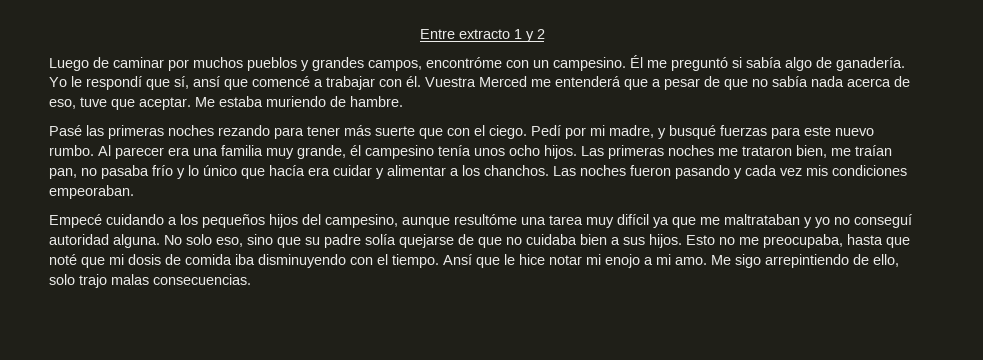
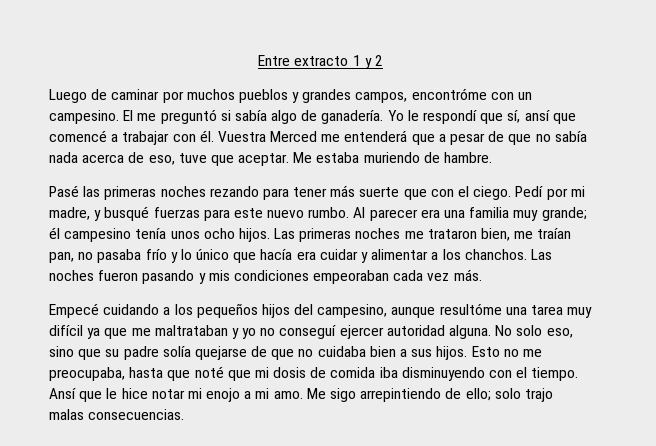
- Él me preguntó si sabía algo de ganadería.
+ El me preguntó si sabía algo de ganadería.
- Al parecer era una familia muy grande, él campesino tenía unos ocho hijos.
+ Al parecer era una familia muy grande; él campesino tenía unos ocho hijos.
- Las noches fueron pasando y cada vez mis condiciones empeoraban.
+ Las noches fueron pasando y mis condiciones empeoraban cada vez más.
- Empecé cuidando a los pequeños hijos del campesino, aunque resultóme una tarea muy difícil ya que me maltrataban y yo no conseguí autoridad alguna.
+ Empecé cuidando a los pequeños hijos del campesino, aunque resultóme una tarea muy difícil ya que me maltrataban y yo no conseguí ejercer autoridad alguna.
- Me sigo arrepintiendo de ello, solo trajo malas consecuencias.
+ Me sigo arrepintiendo de ello; solo trajo malas consecuencias.

